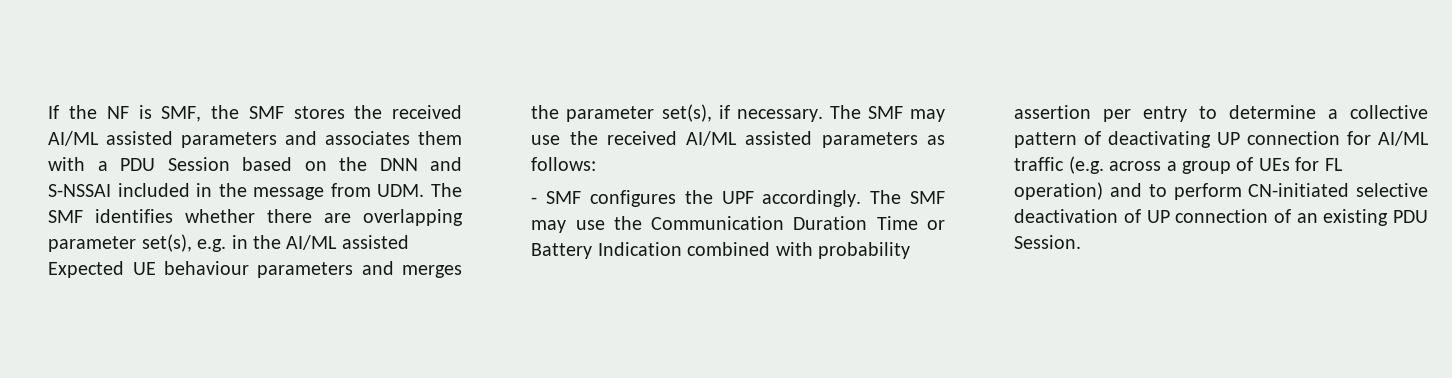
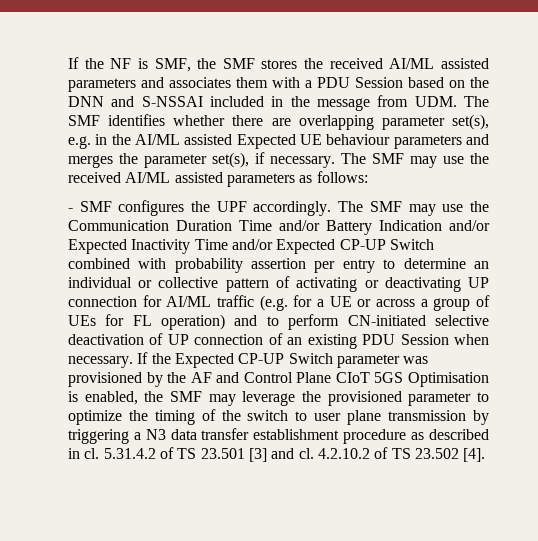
- The SMF may use the Communication Duration Time or Battery Indication combined with probability assertion per entry to determine a collective pattern of deactivating UP connection for AI/ML traffic (e.g. across a group of UEs for FL operation) and to perform CN-initiated selective deactivation of UP connection of an existing PDU Session.
+ The SMF may use the Communication Duration Time and/or Battery Indication and/or Expected Inactivity Time and/or Expected CP-UP Switch combined with probability assertion per entry to determine an individual or collective pattern of activating or deactivating UP connection for AI/ML traffic (e.g. for a UE or across a group of UEs for FL operation) and to perform CN-initiated selective deactivation of UP connection of an existing PDU Session when necessary. If the Expected CP-UP Switch parameter was provisioned by the AF and Control Plane CIoT 5GS Optimisation is enabled, the SMF may leverage the provisioned parameter to optimize the timing of the switch to user plane transmission by triggering a N3 data transfer establishment procedure as described in cl. 5.31.4.2 of TS 23.501 [3] and cl. 4.2.10.2 of TS 23.502 [4].

